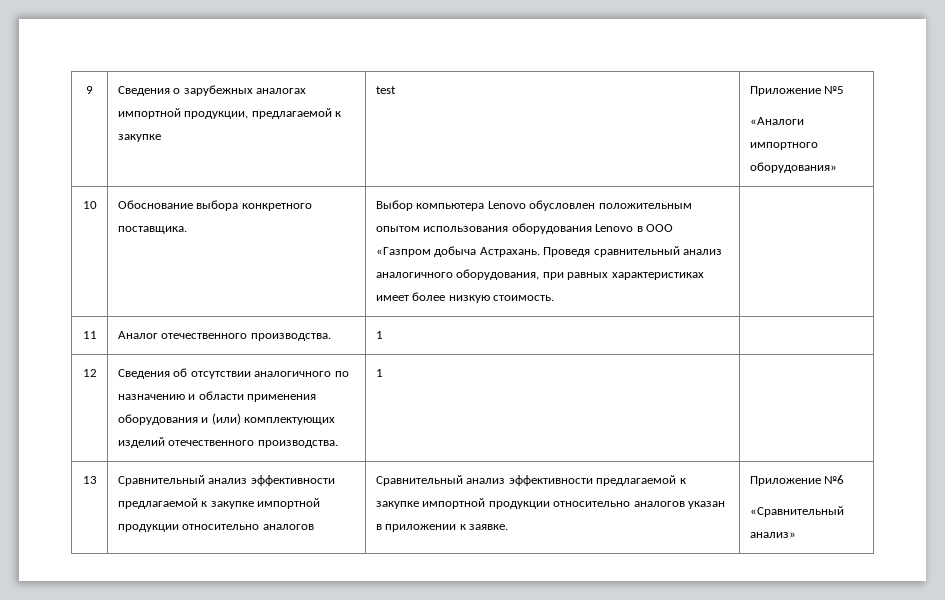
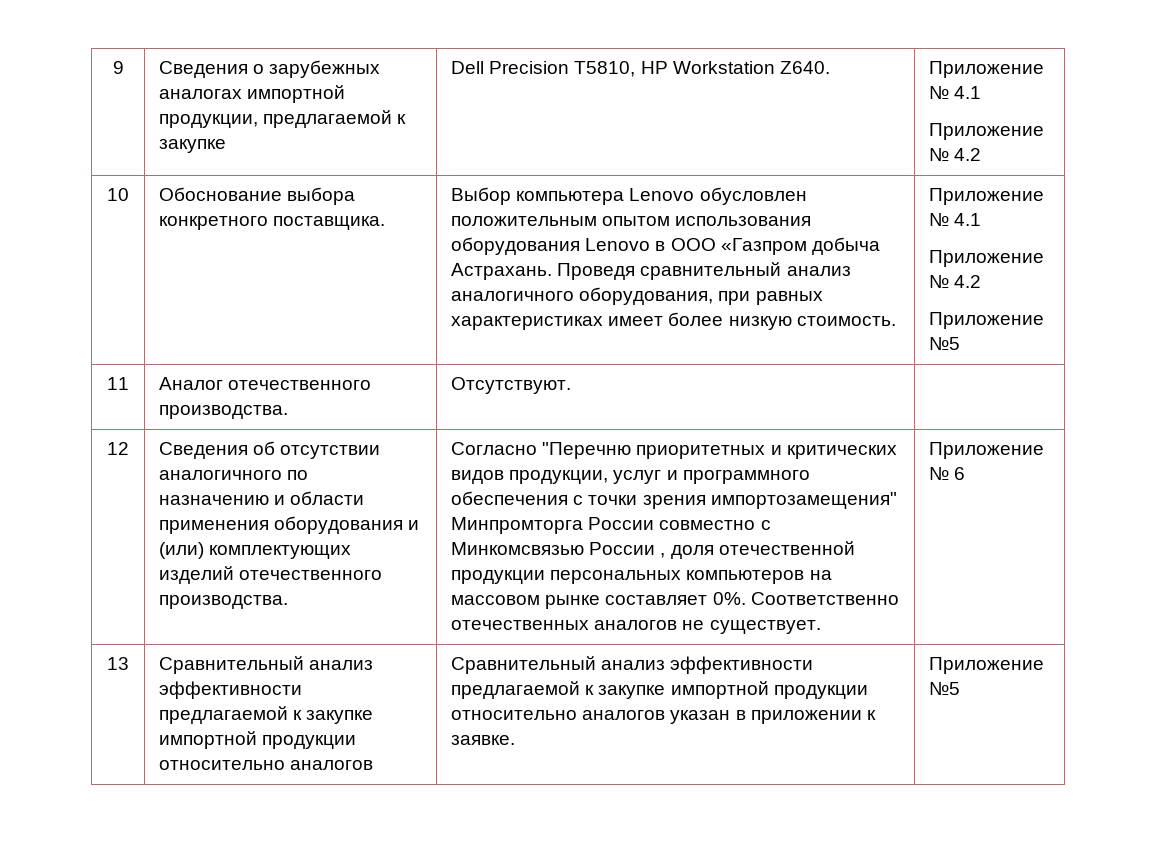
- 9 | Сведения о зарубежных аналогах импортной продукции, предлагаемой к закупке | test | Приложение №5
- «Аналоги импортного оборудования»
+ 9 | Сведения о зарубежных аналогах импортной продукции, предлагаемой к закупке | Dell Precision T5810, HP Workstation Z640. | Приложение № 4.1
+ Приложение № 4.2
- 10 | Обоснование выбора конкретного поставщика. | Выбор компьютера Lenovo обусловлен положительным опытом использования оборудования Lenovo в ООО «Газпром добыча Астрахань. Проведя сравнительный анализ аналогичного оборудования, при равных характеристиках имеет более низкую стоимость. |
+ 10 | Обоснование выбора конкретного поставщика. | Выбор компьютера Lenovo обусловлен положительным опытом использования оборудования Lenovo в ООО «Газпром добыча Астрахань. Проведя сравнительный анализ аналогичного оборудования, при равных характеристиках имеет более низкую стоимость. | Приложение № 4.1
+ Приложение № 4.2
+ Приложение №5
- 11 | Аналог отечественного производства. | 1 |
+ 11 | Аналог отечественного производства. | Отсутствуют. |
- Сведения об отсутствии аналогичного по назначению и области применения оборудования и (или) комплектующих изделий отечественного производства. | 1
+ Сведения об отсутствии аналогичного по назначению и области применения оборудования и (или) комплектующих изделий отечественного производства. | Согласно "Перечню приоритетных и критических видов продукции, услуг и программного обеспечения с точки зрения импортозамещения" Минпромторга России совместно с Минкомсвязью России , доля отечественной продукции персональных компьютеров на массовом рынке составляет 0%. Соответственно отечественных аналогов не существует. | Приложение № 6
- 13 | Сравнительный анализ эффективности предлагаемой к закупке импортной продукции относительно аналогов | Сравнительный анализ эффективности предлагаемой к закупке импортной продукции относительно аналогов указан в приложении к заявке. | Приложение №6
- «Сравнительный анализ»
+ 13 | Сравнительный анализ эффективности предлагаемой к закупке импортной продукции относительно аналогов | Сравнительный анализ эффективности предлагаемой к закупке импортной продукции относительно аналогов указан в приложении к заявке. | Приложение №5

